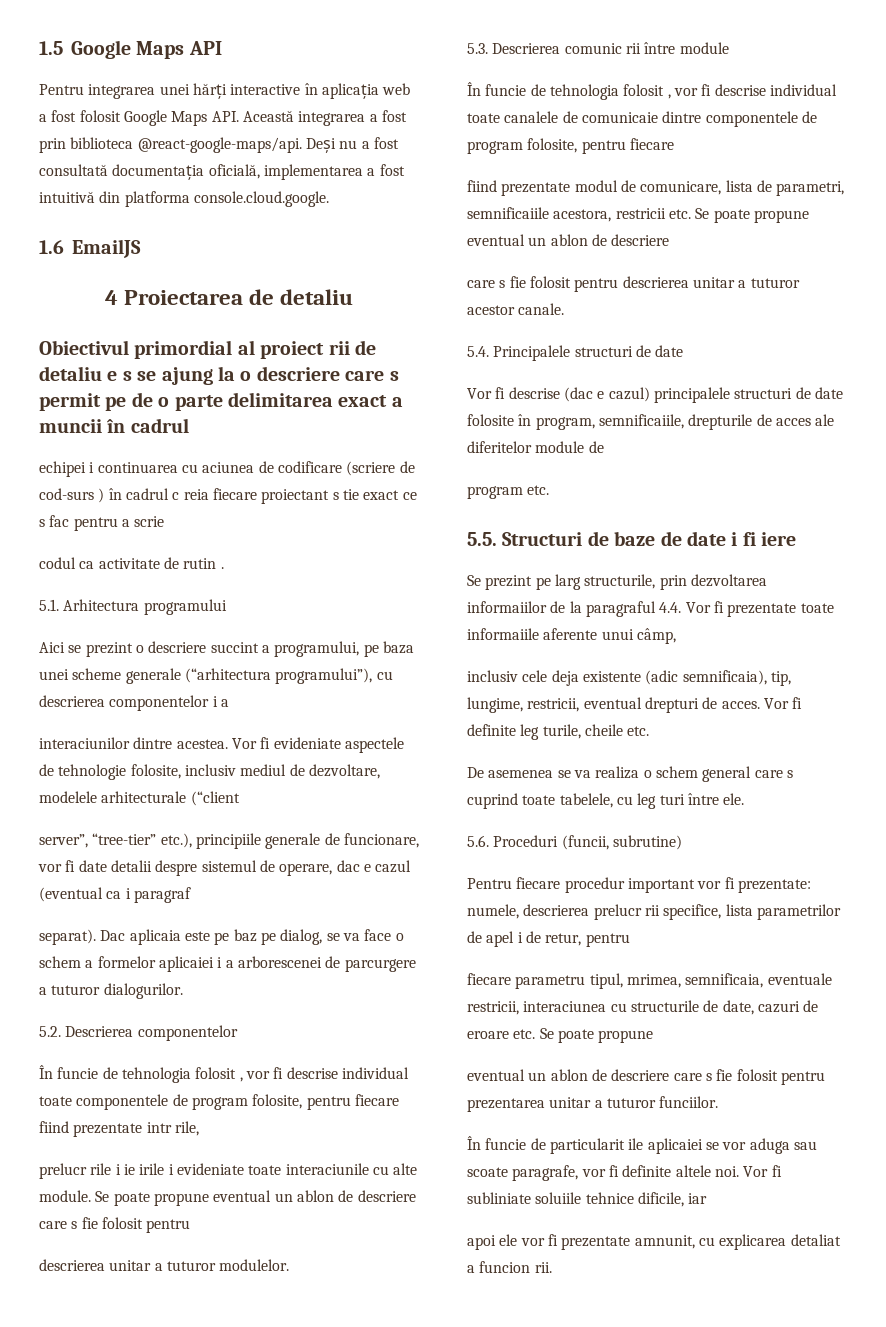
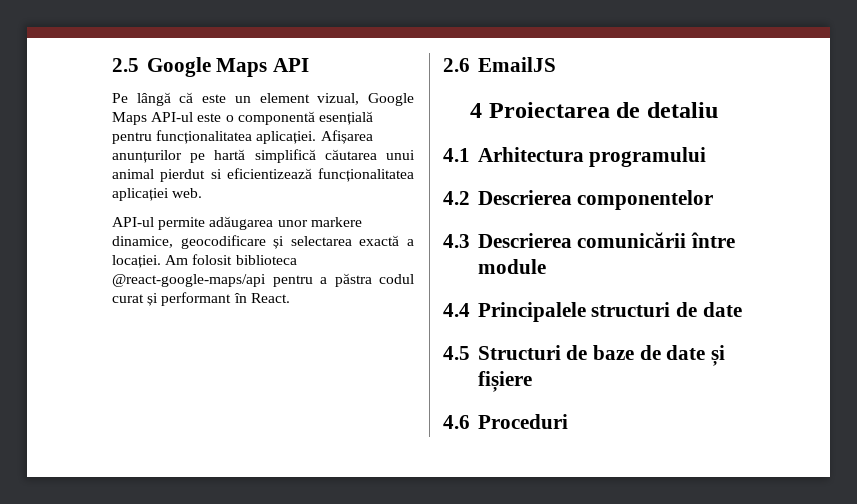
- 1.5 Google Maps API
+ 2.5 Google Maps API
- Pentru integrarea unei hărți interactive în aplicația web a fost folosit Google Maps API. Această integrarea a fost prin biblioteca @react-google-maps/api. Deși nu a fost consultată documentația oficială, implementarea a fost intuitivă din platforma console.cloud.google.
- 1.6 EmailJS
+ Pe lângă că este un element vizual, Google Maps API-ul este o componentă esențială pentru funcționalitatea aplicației. Afișarea anunțurilor pe hartă simplifică căutarea unui animal pierdut si eficientizează funcționalitatea aplicației web.
+ API-ul permite adăugarea unor markere dinamice, geocodificare și selectarea exactă a locației. Am folosit biblioteca @react-google-maps/api pentru a păstra codul curat și performant în React.
+ 2.6 EmailJS
- Obiectivul primordial al proiect rii de detaliu e s se ajung la o descriere care s permit pe de o parte delimitarea exact a muncii în cadrul
- echipei i continuarea cu aciunea de codificare (scriere de cod-surs ) în cadrul c reia fiecare proiectant s tie exact ce s fac pentru a scrie
- codul ca activitate de rutin .
- 5.1. Arhitectura programului
- Aici se prezint o descriere succint a programului, pe baza unei scheme generale (“arhitectura programului”), cu descrierea componentelor i a
- interaciunilor dintre acestea. Vor fi evideniate aspectele de tehnologie folosite, inclusiv mediul de dezvoltare, modelele arhitecturale (“client
- server”, “tree-tier” etc.), principiile generale de funcionare, vor fi date detalii despre sistemul de operare, dac e cazul (eventual ca i paragraf
- separat). Dac aplicaia este pe baz pe dialog, se va face o schem a formelor aplicaiei i a arborescenei de parcurgere a tuturor dialogurilor.
- 5.2. Descrierea componentelor
- În funcie de tehnologia folosit , vor fi descrise individual toate componentele de program folosite, pentru fiecare fiind prezentate intr rile,
- prelucr rile i ie irile i evideniate toate interaciunile cu alte module. Se poate propune eventual un ablon de descriere care s fie folosit pentru
- descrierea unitar a tuturor modulelor.
- 5.3. Descrierea comunic rii între module
- În funcie de tehnologia folosit , vor fi descrise individual toate canalele de comunicaie dintre componentele de program folosite, pentru fiecare
- fiind prezentate modul de comunicare, lista de parametri, semnificaiile acestora, restricii etc. Se poate propune eventual un ablon de descriere
- care s fie folosit pentru descrierea unitar a tuturor acestor canale.
- 5.4. Principalele structuri de date
- Vor fi descrise (dac e cazul) principalele structuri de date folosite în program, semnificaiile, drepturile de acces ale diferitelor module de
- program etc.
- 5.5. Structuri de baze de date i fi iere
- Se prezint pe larg structurile, prin dezvoltarea informaiilor de la paragraful 4.4. Vor fi prezentate toate informaiile aferente unui câmp,
- inclusiv cele deja existente (adic semnificaia), tip, lungime, restricii, eventual drepturi de acces. Vor fi definite leg turile, cheile etc.
- De asemenea se va realiza o schem general care s cuprind toate tabelele, cu leg turi între ele.
- 5.6. Proceduri (funcii, subrutine)
- Pentru fiecare procedur important vor fi prezentate: numele, descrierea prelucr rii specifice, lista parametrilor de apel i de retur, pentru
- fiecare parametru tipul, mrimea, semnificaia, eventuale restricii, interaciunea cu structurile de date, cazuri de eroare etc. Se poate propune
- eventual un ablon de descriere care s fie folosit pentru prezentarea unitar a tuturor funciilor.
- În funcie de particularit ile aplicaiei se vor aduga sau scoate paragrafe, vor fi definite altele noi. Vor fi subliniate soluiile tehnice dificile, iar
- apoi ele vor fi prezentate amnunit, cu explicarea detaliat a funcion rii.
+ 4.1 Arhitectura programului
+ 4.2 Descrierea componentelor
+ 4.3 Descrierea comunicării între module
+ 4.4 Principalele structuri de date
+ 4.5 Structuri de baze de date și fișiere
+ 4.6 Proceduri

